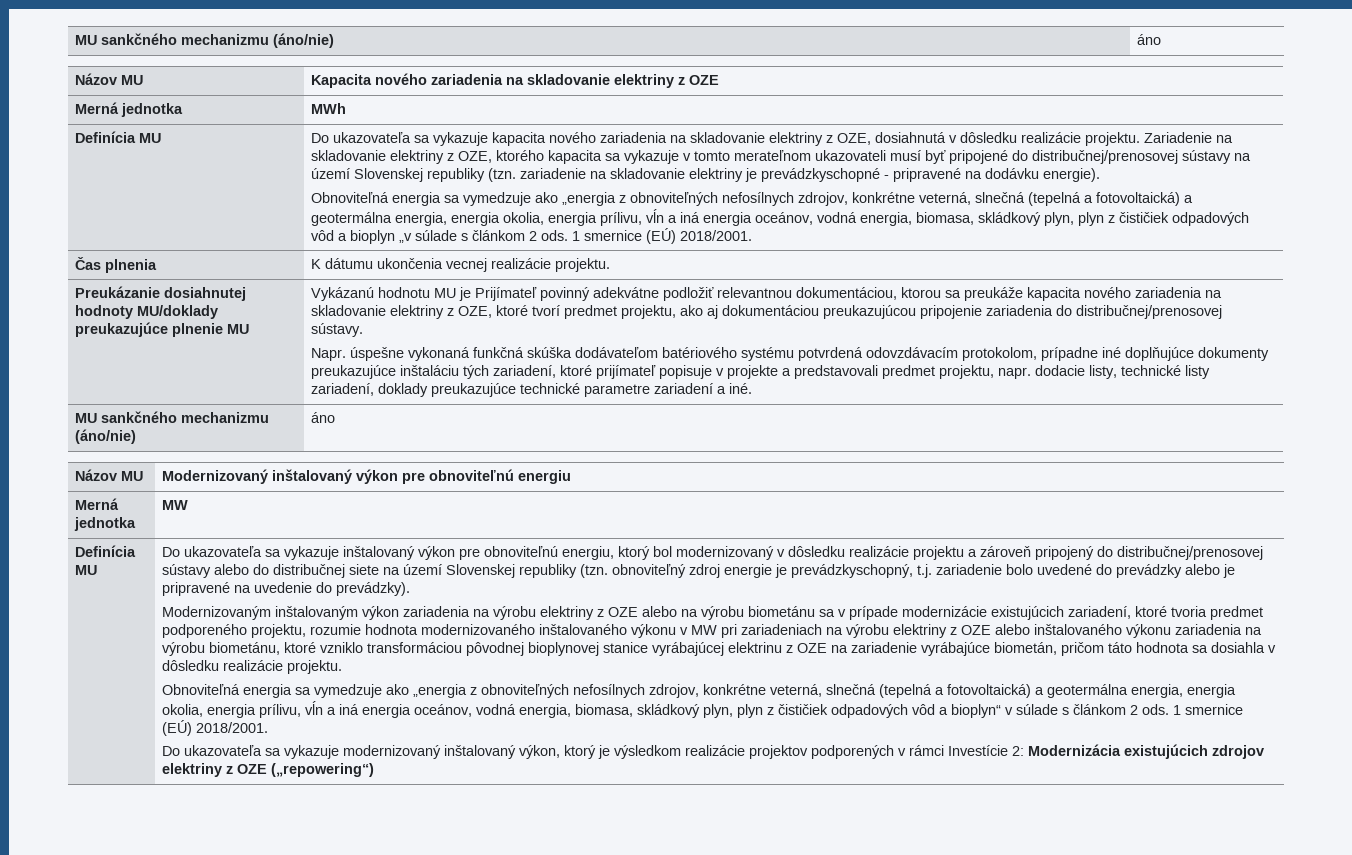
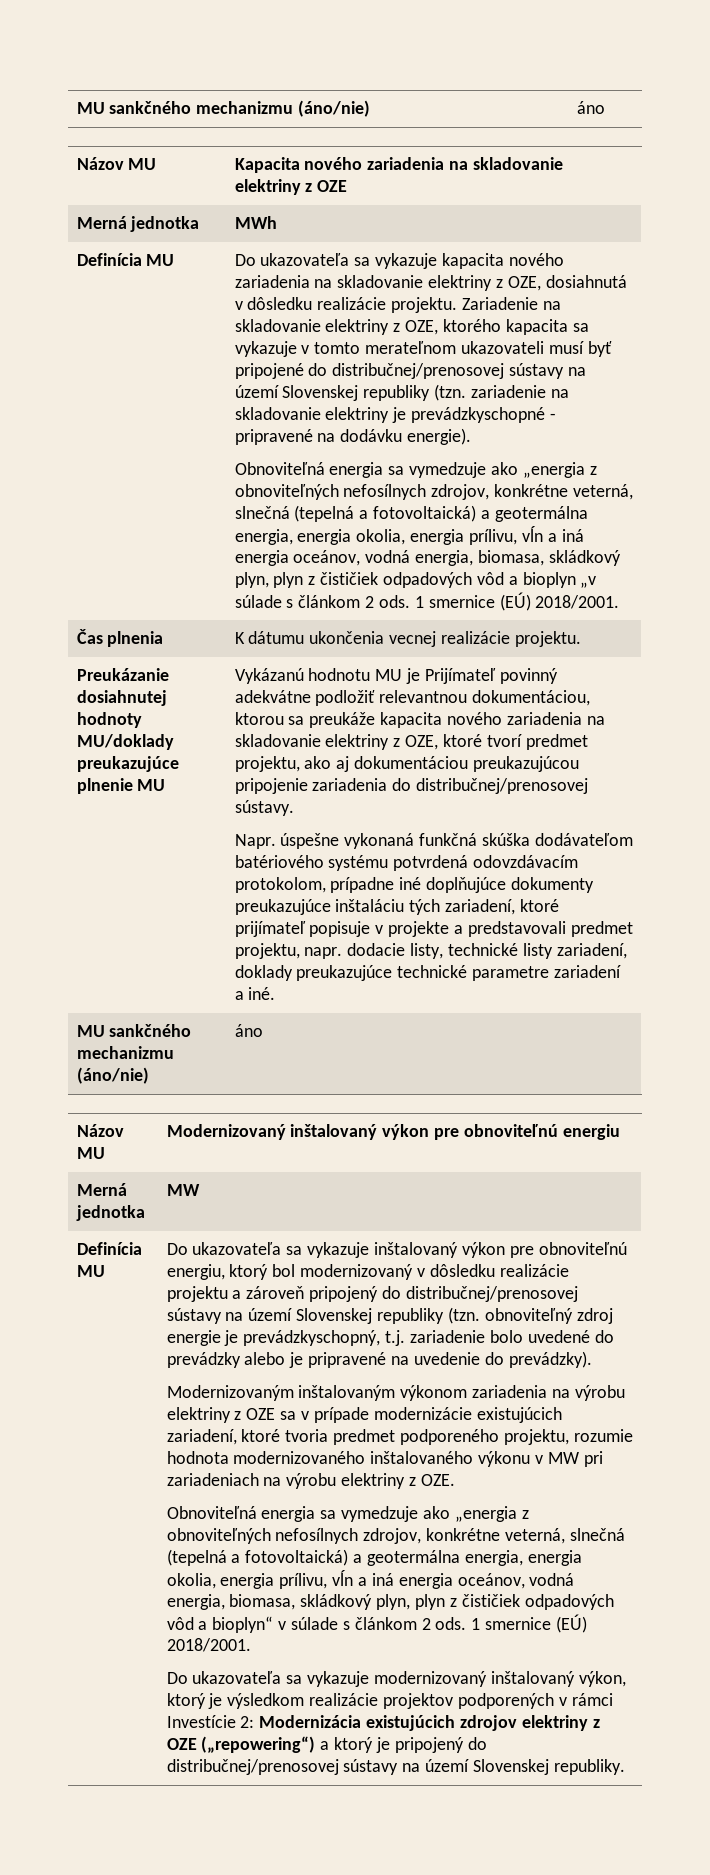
- Do ukazovateľa sa vykazuje inštalovaný výkon pre obnoviteľnú energiu, ktorý bol modernizovaný v dôsledku realizácie projektu a zároveň pripojený do distribučnej/prenosovej sústavy alebo do distribučnej siete na území Slovenskej republiky (tzn. obnoviteľný zdroj energie je prevádzkyschopný, t.j. zariadenie bolo uvedené do prevádzky alebo je pripravené na uvedenie do prevádzky).
+ Do ukazovateľa sa vykazuje inštalovaný výkon pre obnoviteľnú energiu, ktorý bol modernizovaný v dôsledku realizácie projektu a zároveň pripojený do distribučnej/prenosovej sústavy na území Slovenskej republiky (tzn. obnoviteľný zdroj energie je prevádzkyschopný, t.j. zariadenie bolo uvedené do prevádzky alebo je pripravené na uvedenie do prevádzky).
- Modernizovaným inštalovaným výkon zariadenia na výrobu elektriny z OZE alebo na výrobu biometánu sa v prípade modernizácie existujúcich zariadení, ktoré tvoria predmet podporeného projektu, rozumie hodnota modernizovaného inštalovaného výkonu v MW pri zariadeniach na výrobu elektriny z OZE alebo inštalovaného výkonu zariadenia na výrobu biometánu, ktoré vzniklo transformáciou pôvodnej bioplynovej stanice vyrábajúcej elektrinu z OZE na zariadenie vyrábajúce biometán, pričom táto hodnota sa dosiahla v dôsledku realizácie projektu.
+ Modernizovaným inštalovaným výkonom zariadenia na výrobu elektriny z OZE sa v prípade modernizácie existujúcich zariadení, ktoré tvoria predmet podporeného projektu, rozumie hodnota modernizovaného inštalovaného výkonu v MW pri zariadeniach na výrobu elektriny z OZE.
- Do ukazovateľa sa vykazuje modernizovaný inštalovaný výkon, ktorý je výsledkom realizácie projektov podporených v rámci Investície 2: Modernizácia existujúcich zdrojov elektriny z OZE („repowering“)
+ Do ukazovateľa sa vykazuje modernizovaný inštalovaný výkon, ktorý je výsledkom realizácie projektov podporených v rámci Investície 2: Modernizácia existujúcich zdrojov elektriny z OZE („repowering“) a ktorý je pripojený do distribučnej/prenosovej sústavy na území Slovenskej republiky.

